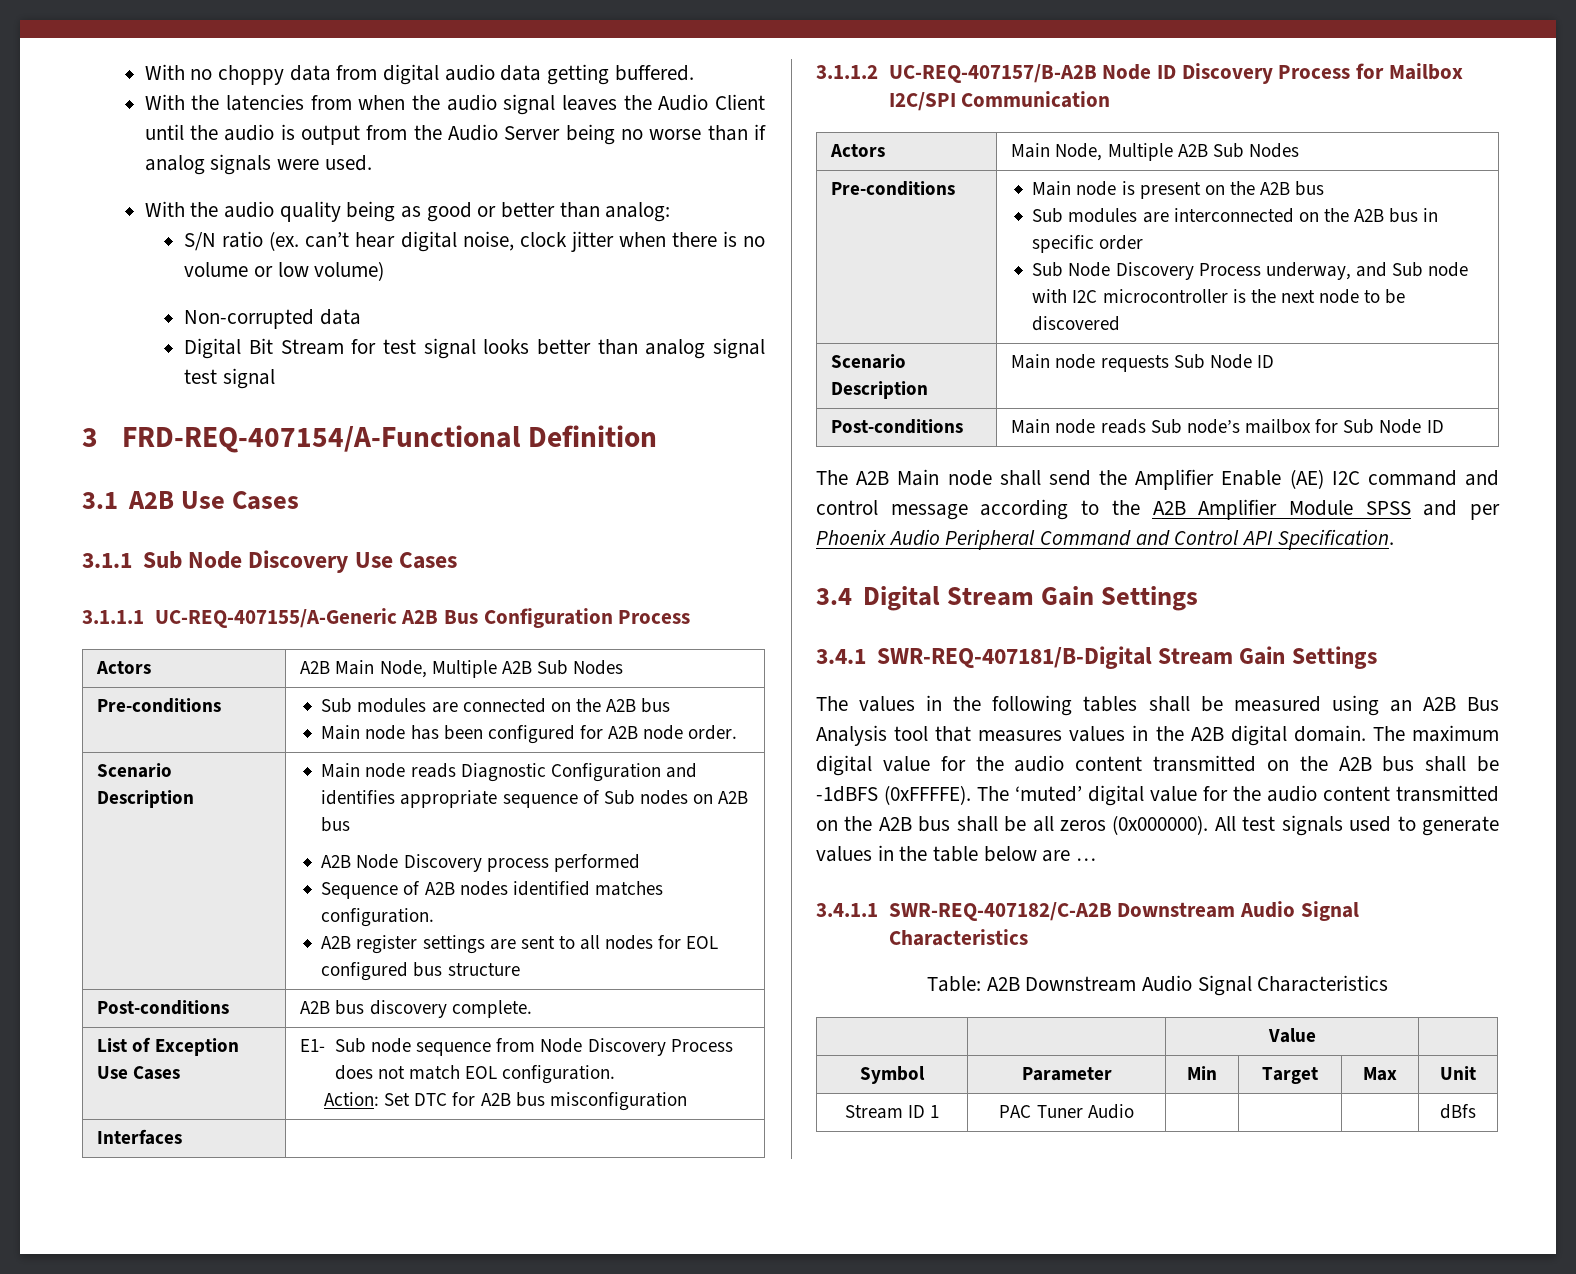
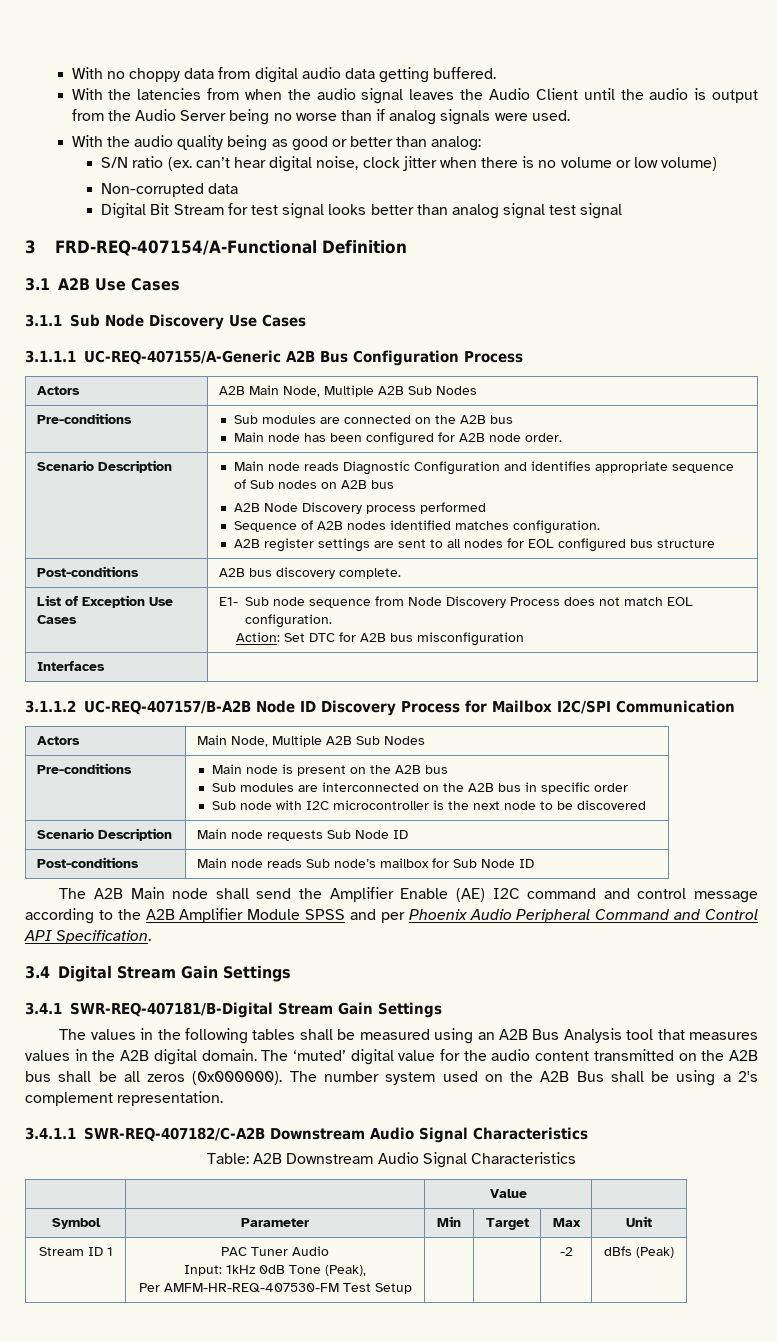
  Pre-conditions | Main node is present on the A2B bus
  Sub modules are interconnected on the A2B bus in specific order
- Sub Node Discovery Process underway, and Sub node with I2C microcontroller is the next node to be discovered
+ Sub node with I2C microcontroller is the next node to be discovered
- The maximum digital value for the audio content transmitted on the A2B bus shall be -1dBFS (0xFFFFE). The ‘muted’ digital value for the audio content transmitted on the A2B bus shall be all zeros (0x000000).
+ The ‘muted’ digital value for the audio content transmitted on the A2B bus shall be all zeros (0x000000).
- All test signals used to generate values in the table below are …
+ The number system used on the A2B Bus shall be using a 2's complement representation.
- Stream ID 1 | PAC Tuner Audio | | | | dBfs
+ Stream ID 1 | PAC Tuner Audio
+ Input: 1kHz 0dB Tone (Peak),
+ Per AMFM-HR-REQ-407530-FM Test Setup | | | -2 | dBfs (Peak)

